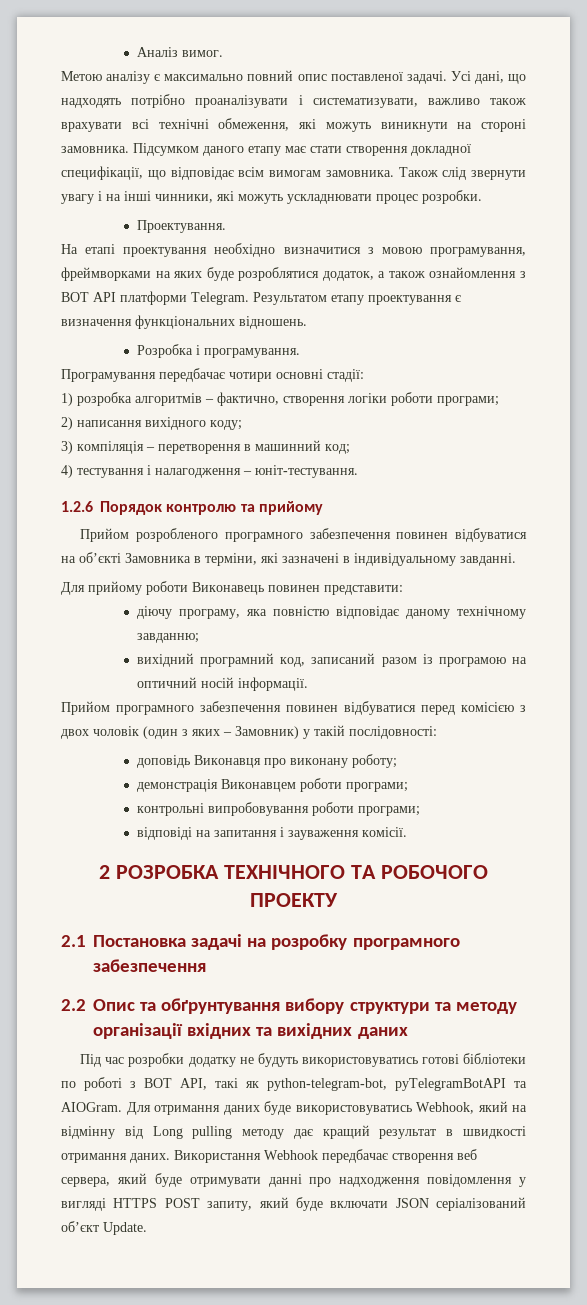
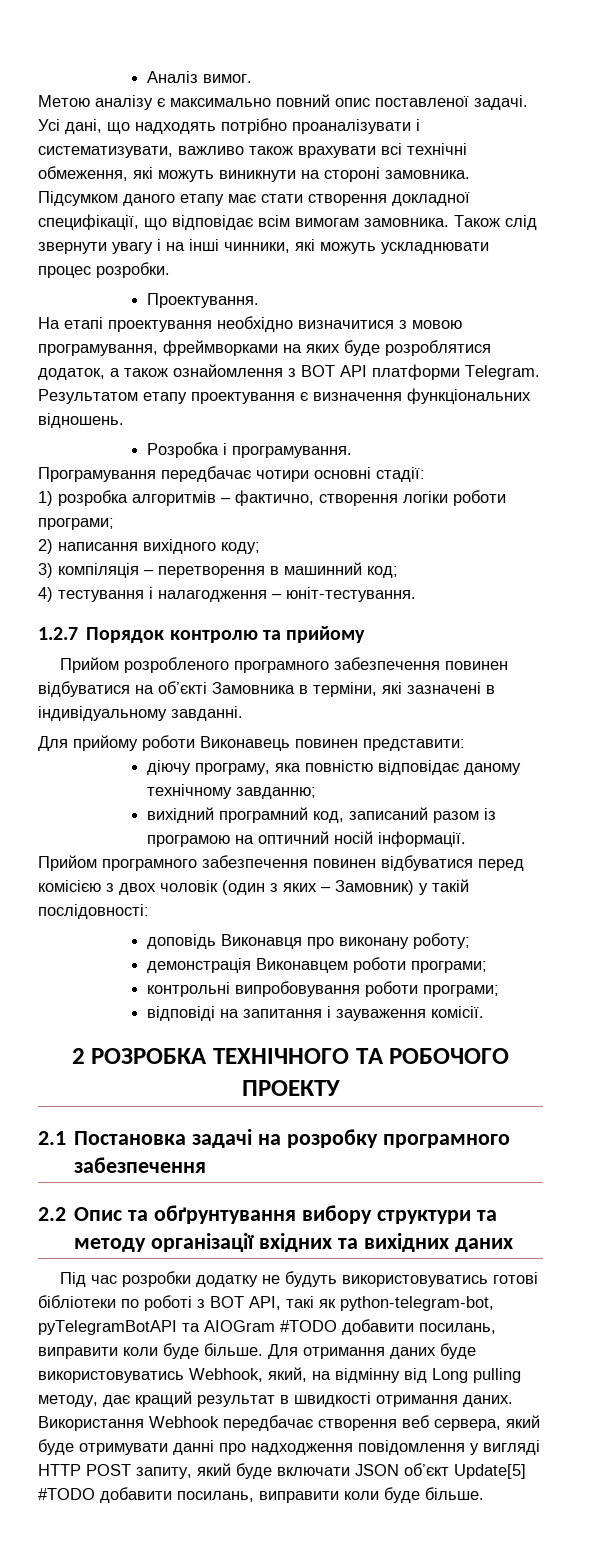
- 1.2.6 Порядок контролю та прийому
+ 1.2.7 Порядок контролю та прийому
- Під час розробки додатку не будуть використовуватись готові бібліотеки по роботі з BOT API, такі як python-telegram-bot, pyTelegramBotAPI та AIOGram.
+ Під час розробки додатку не будуть використовуватись готові бібліотеки по роботі з BOT API, такі як python-telegram-bot, pyTelegramBotAPI та AIOGram #TODO добавити посилань, виправити коли буде більше.
- Для отримання даних буде використовуватись Webhook, який на відмінну від Long pulling методу дає кращий результат в швидкості отримання даних.
+ Для отримання даних буде використовуватись Webhook, який, на відмінну від Long pulling методу, дає кращий результат в швидкості отримання даних.
- Використання Webhook передбачає створення веб сервера, який буде отримувати данні про надходження повідомлення у вигляді HTTPS POST запиту, який буде включати JSON серіалізований об’єкт Update.
+ Використання Webhook передбачає створення веб сервера, який буде отримувати данні про надходження повідомлення у вигляді HTTP POST запиту, який буде включати JSON об’єкт Update[5] #TODO добавити посилань, виправити коли буде більше.

